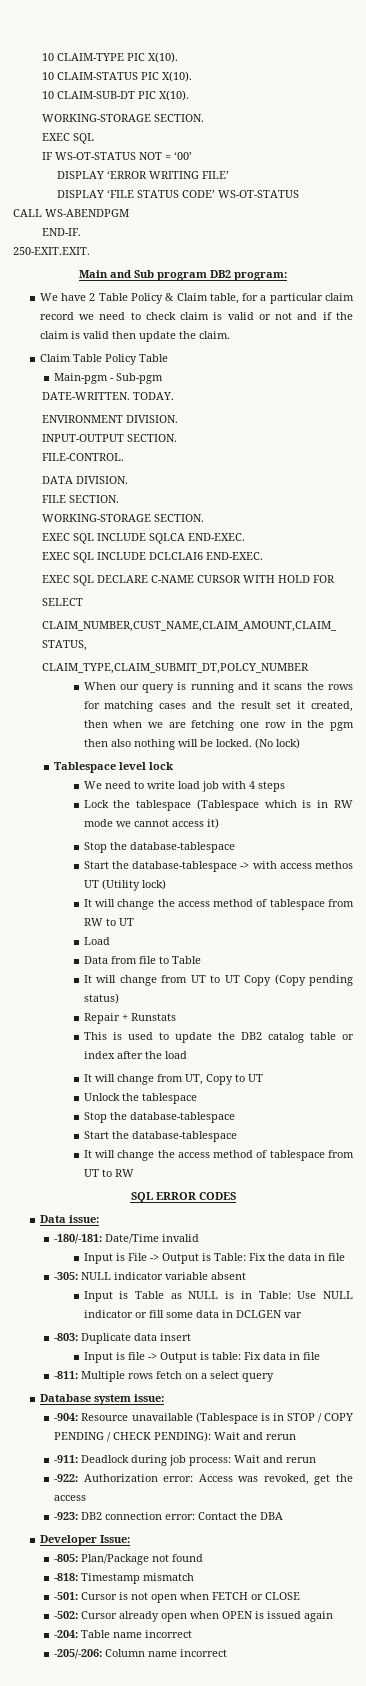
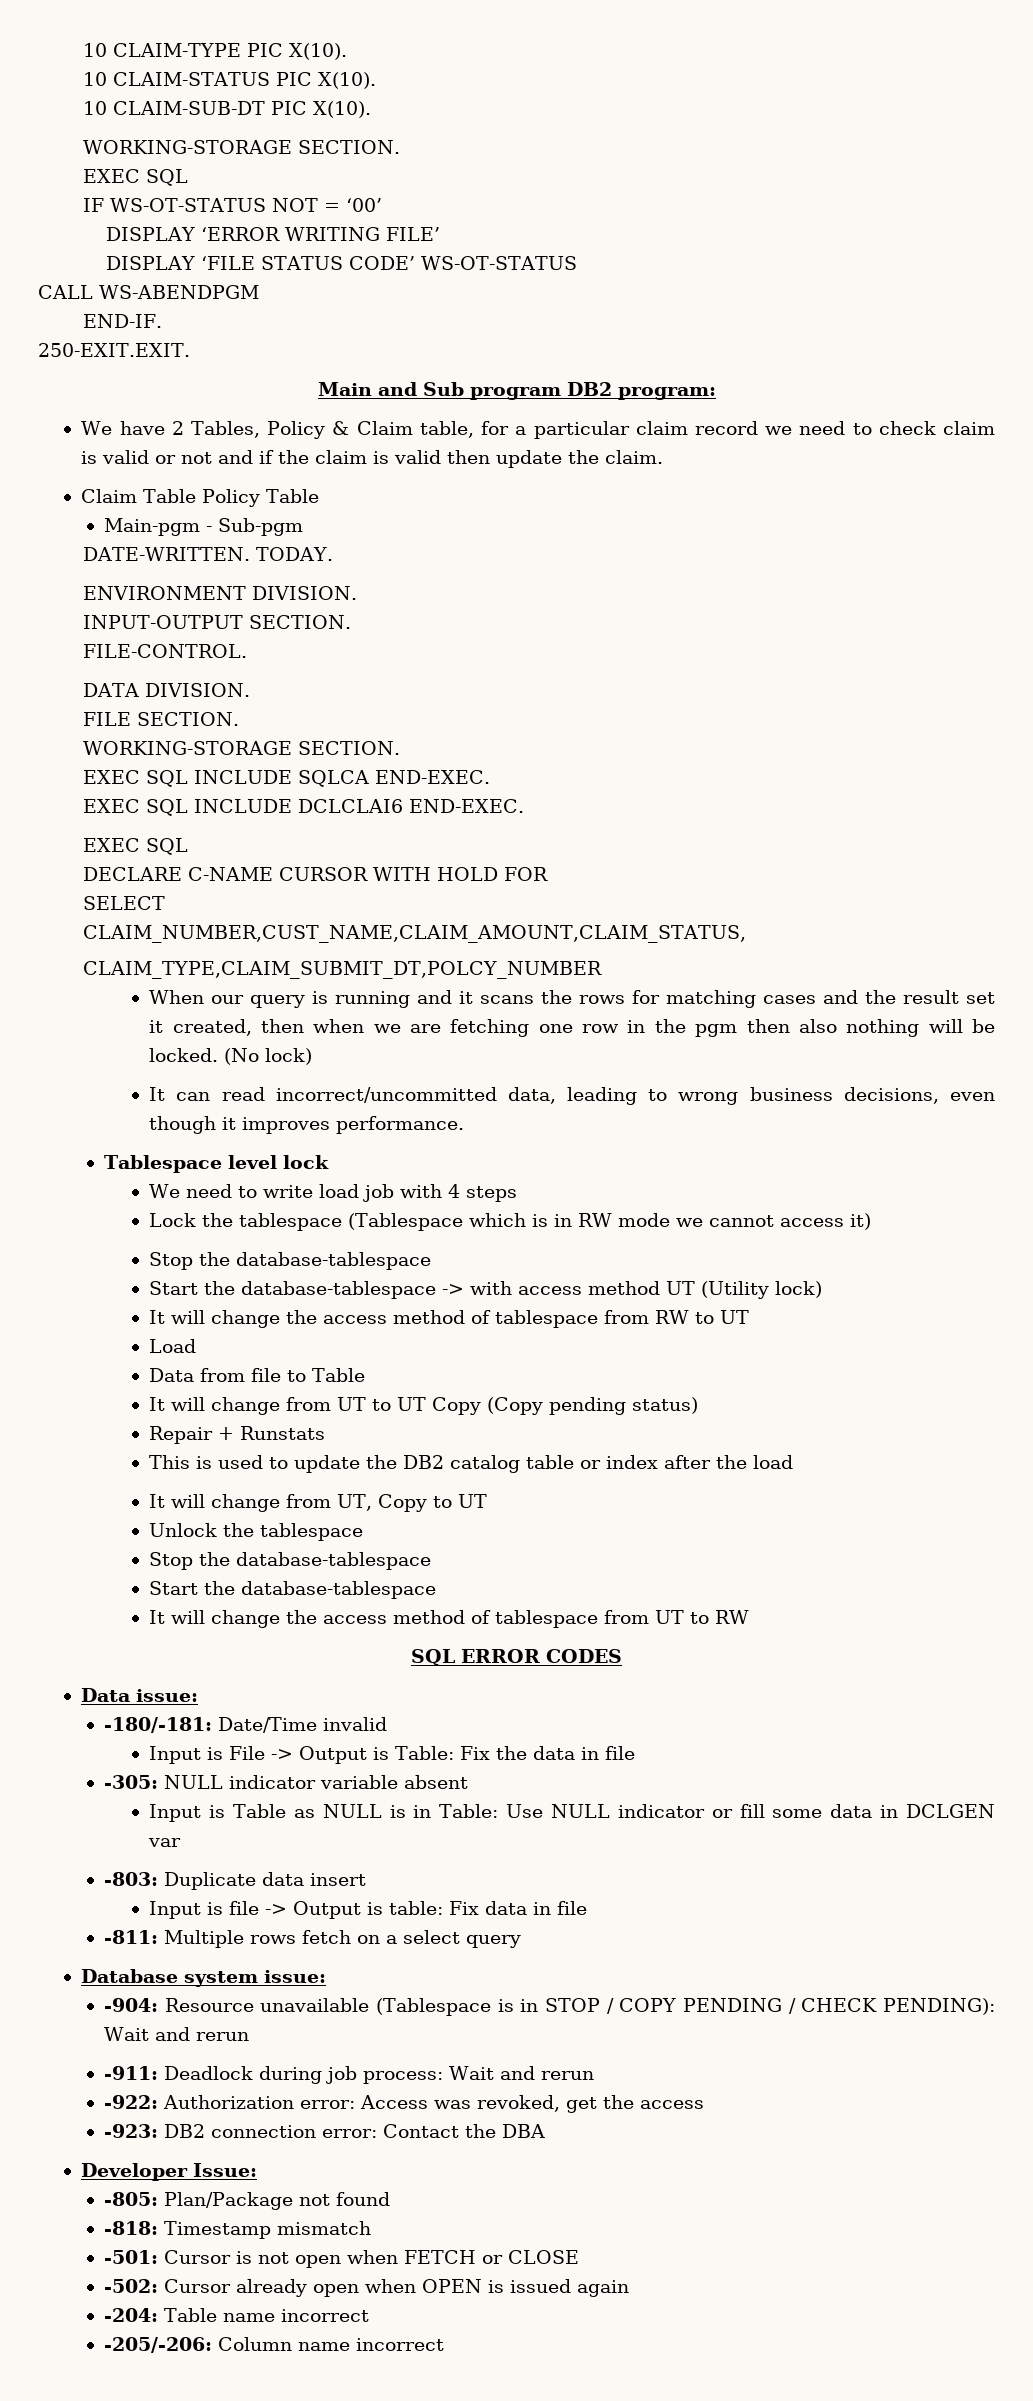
- We have 2 Table Policy & Claim table, for a particular claim record we need to check claim is valid or not and if the claim is valid then update the claim.
+ We have 2 Tables, Policy & Claim table, for a particular claim record we need to check claim is valid or not and if the claim is valid then update the claim.
  EXEC SQL INCLUDE DCLCLAI6 END-EXEC.
- EXEC SQL DECLARE C-NAME CURSOR WITH HOLD FOR
+ EXEC SQL
+ DECLARE C-NAME CURSOR WITH HOLD FOR
+ It can read incorrect/uncommitted data, leading to wrong business decisions, even though it improves performance.
- Start the database-tablespace -> with access methos UT (Utility lock)
+ Start the database-tablespace -> with access method UT (Utility lock)

